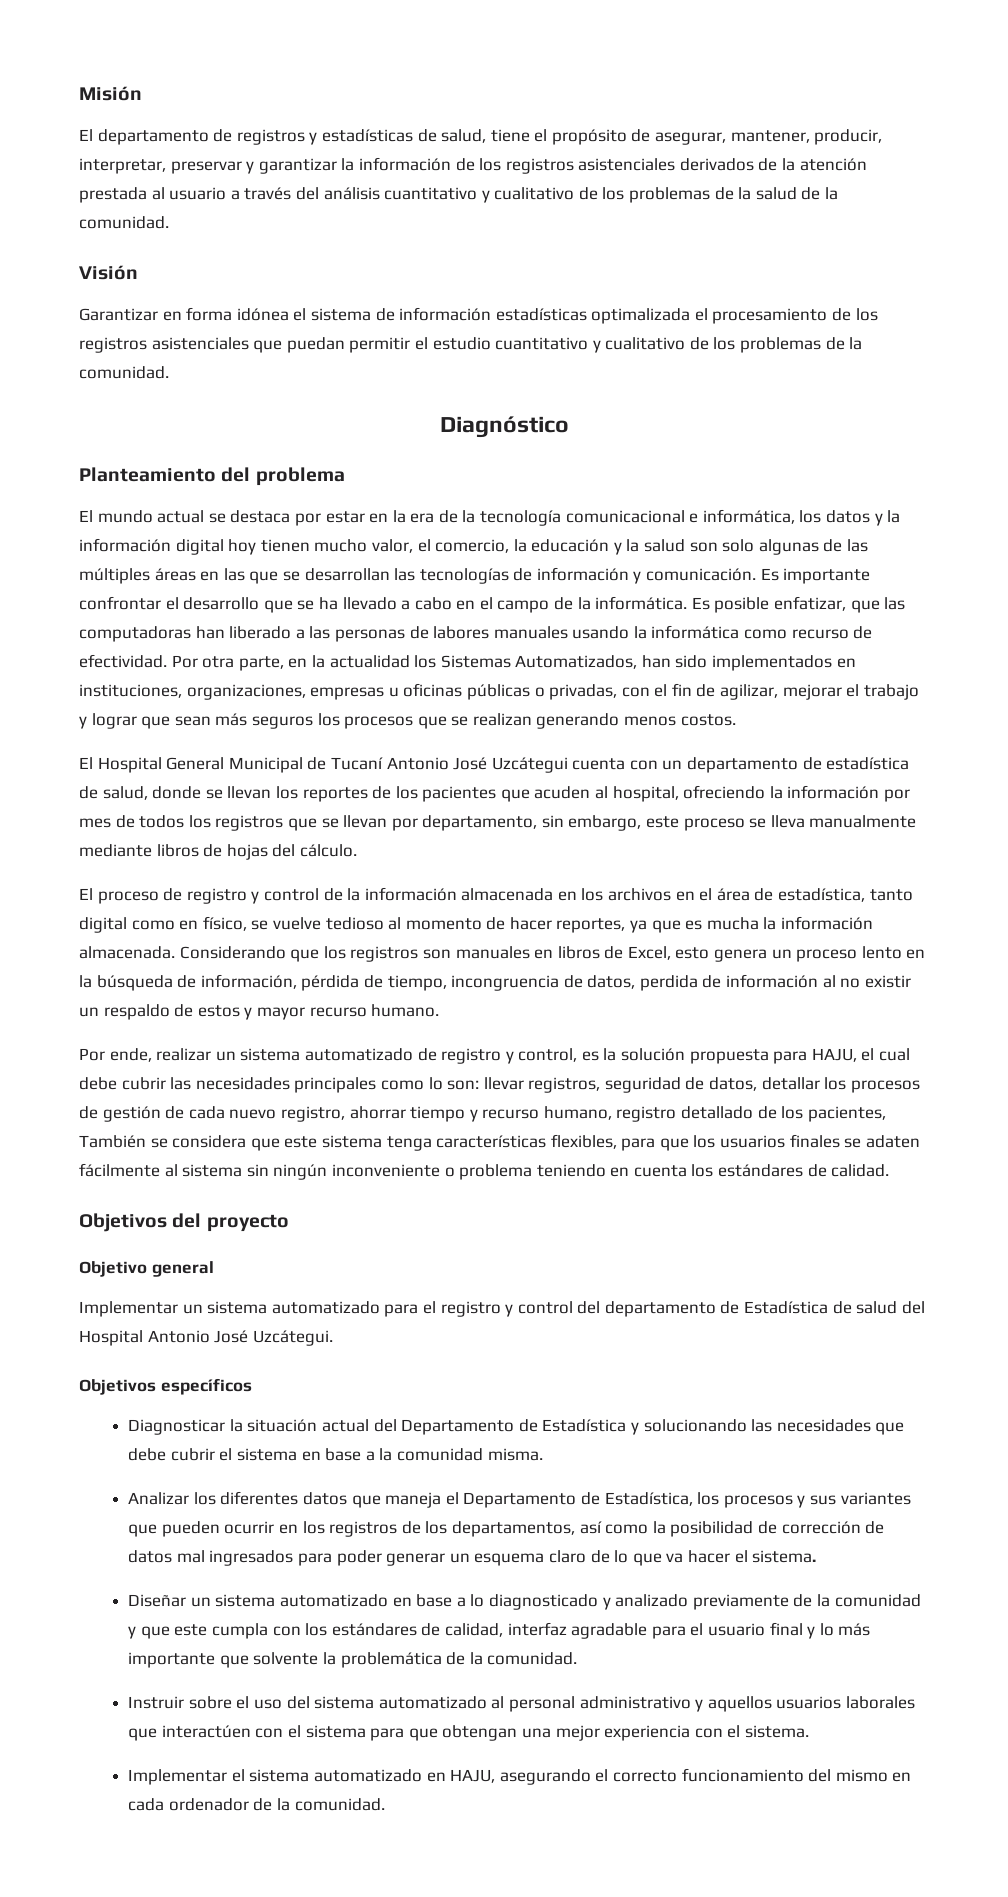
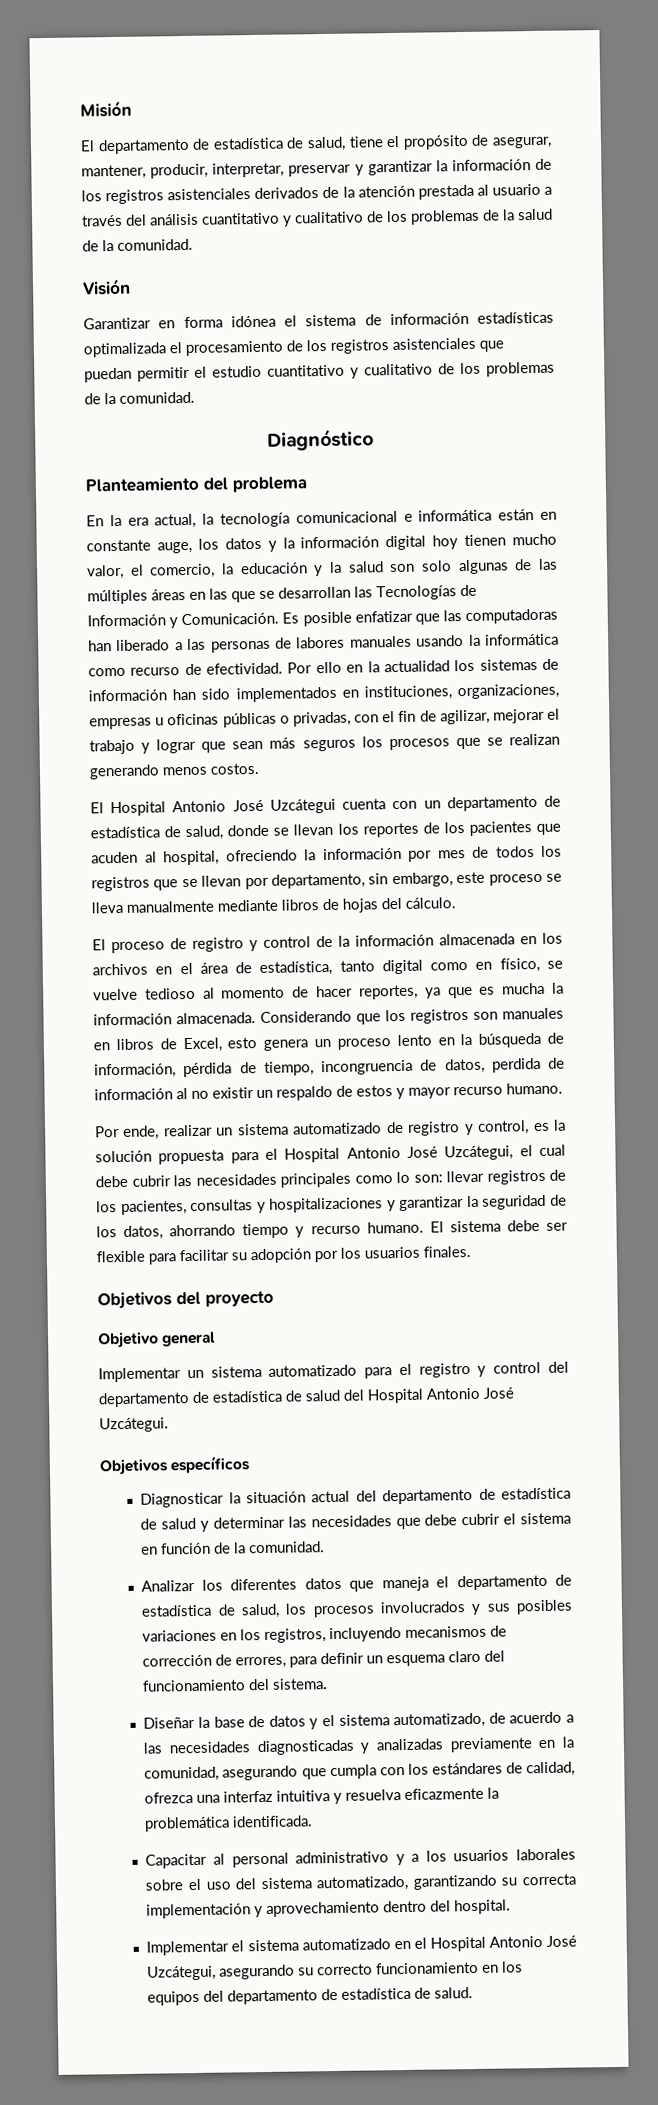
- El departamento de registros y estadísticas de salud, tiene el propósito de asegurar, mantener, producir, interpretar, preservar y garantizar la información de los registros asistenciales derivados de la atención prestada al usuario a través del análisis cuantitativo y cualitativo de los problemas de la salud de la comunidad.
+ El departamento de estadística de salud, tiene el propósito de asegurar, mantener, producir, interpretar, preservar y garantizar la información de los registros asistenciales derivados de la atención prestada al usuario a través del análisis cuantitativo y cualitativo de los problemas de la salud de la comunidad.
- El mundo actual se destaca por estar en la era de la tecnología comunicacional e informática, los datos y la información digital hoy tienen mucho valor, el comercio, la educación y la salud son solo algunas de las múltiples áreas en las que se desarrollan las tecnologías de información y comunicación. Es importante confrontar el desarrollo que se ha llevado a cabo en el campo de la informática.
+ En la era actual, la tecnología comunicacional e informática están en constante auge, los datos y la información digital hoy tienen mucho valor, el comercio, la educación y la salud son solo algunas de las múltiples áreas en las que se desarrollan las Tecnologías de Información y Comunicación.
- Es posible enfatizar, que las computadoras han liberado a las personas de labores manuales usando la informática como recurso de efectividad.
+ Es posible enfatizar que las computadoras han liberado a las personas de labores manuales usando la informática como recurso de efectividad.
- Por otra parte, en la actualidad los Sistemas Automatizados, han sido implementados en instituciones, organizaciones, empresas u oficinas públicas o privadas, con el fin de agilizar, mejorar el trabajo y lograr que sean más seguros los procesos que se realizan generando menos costos.
+ Por ello en la actualidad los sistemas de información han sido implementados en instituciones, organizaciones, empresas u oficinas públicas o privadas, con el fin de agilizar, mejorar el trabajo y lograr que sean más seguros los procesos que se realizan generando menos costos.
- El Hospital General Municipal de Tucaní Antonio José Uzcátegui cuenta con un departamento de estadística de salud, donde se llevan los reportes de los pacientes que acuden al hospital, ofreciendo la información por mes de todos los registros que se llevan por departamento, sin embargo, este proceso se lleva manualmente mediante libros de hojas del cálculo.
+ El Hospital Antonio José Uzcátegui cuenta con un departamento de estadística de salud, donde se llevan los reportes de los pacientes que acuden al hospital, ofreciendo la información por mes de todos los registros que se llevan por departamento, sin embargo, este proceso se lleva manualmente mediante libros de hojas del cálculo.
- Por ende, realizar un sistema automatizado de registro y control, es la solución propuesta para HAJU, el cual debe cubrir las necesidades principales como lo son: llevar registros, seguridad de datos, detallar los procesos de gestión de cada nuevo registro, ahorrar tiempo y recurso humano, registro detallado de los pacientes, También se considera que este sistema tenga características flexibles, para que los usuarios finales se adaten fácilmente al sistema sin ningún inconveniente o problema teniendo en cuenta los estándares de calidad.
+ Por ende, realizar un sistema automatizado de registro y control, es la solución propuesta para el Hospital Antonio José Uzcátegui, el cual debe cubrir las necesidades principales como lo son: llevar registros de los pacientes, consultas y hospitalizaciones y garantizar la seguridad de los datos, ahorrando tiempo y recurso humano. El sistema debe ser flexible para facilitar su adopción por los usuarios finales.
- Implementar un sistema automatizado para el registro y control del departamento de Estadística de salud del Hospital Antonio José Uzcátegui.
+ Implementar un sistema automatizado para el registro y control del departamento de estadística de salud del Hospital Antonio José Uzcátegui.
- Diagnosticar la situación actual del Departamento de Estadística y solucionando las necesidades que debe cubrir el sistema en base a la comunidad misma.
+ Diagnosticar la situación actual del departamento de estadística de salud y determinar las necesidades que debe cubrir el sistema en función de la comunidad.
- Analizar los diferentes datos que maneja el Departamento de Estadística, los procesos y sus variantes que pueden ocurrir en los registros de los departamentos, así como la posibilidad de corrección de datos mal ingresados para poder generar un esquema claro de lo que va hacer el sistema.
- Diseñar un sistema automatizado en base a lo diagnosticado y analizado previamente de la comunidad y que este cumpla con los estándares de calidad, interfaz agradable para el usuario final y lo más importante que solvente la problemática de la comunidad.
- Instruir sobre el uso del sistema automatizado al personal administrativo y aquellos usuarios laborales que interactúen con el sistema para que obtengan una mejor experiencia con el sistema.
+ Analizar los diferentes datos que maneja el departamento de estadística de salud, los procesos involucrados y sus posibles variaciones en los registros, incluyendo mecanismos de corrección de errores, para definir un esquema claro del funcionamiento del sistema.
+ Diseñar la base de datos y el sistema automatizado, de acuerdo a las necesidades diagnosticadas y analizadas previamente en la comunidad, asegurando que cumpla con los estándares de calidad, ofrezca una interfaz intuitiva y resuelva eficazmente la problemática identificada.
+ Capacitar al personal administrativo y a los usuarios laborales sobre el uso del sistema automatizado, garantizando su correcta implementación y aprovechamiento dentro del hospital.
- Implementar el sistema automatizado en HAJU, asegurando el correcto funcionamiento del mismo en cada ordenador de la comunidad.
+ Implementar el sistema automatizado en el Hospital Antonio José Uzcátegui, asegurando su correcto funcionamiento en los equipos del departamento de estadística de salud.

